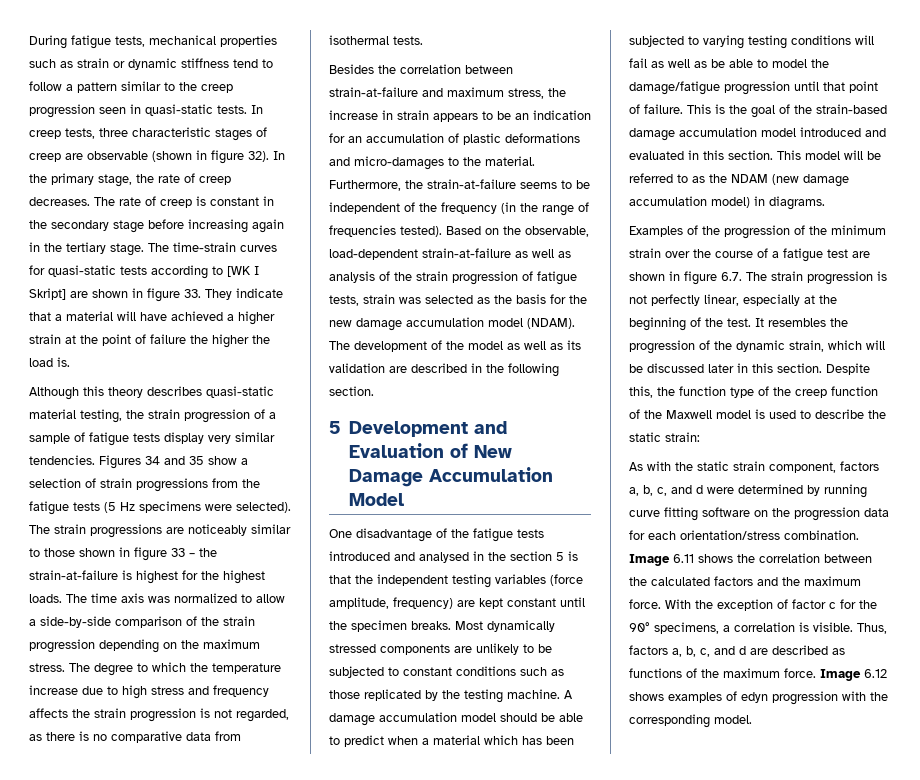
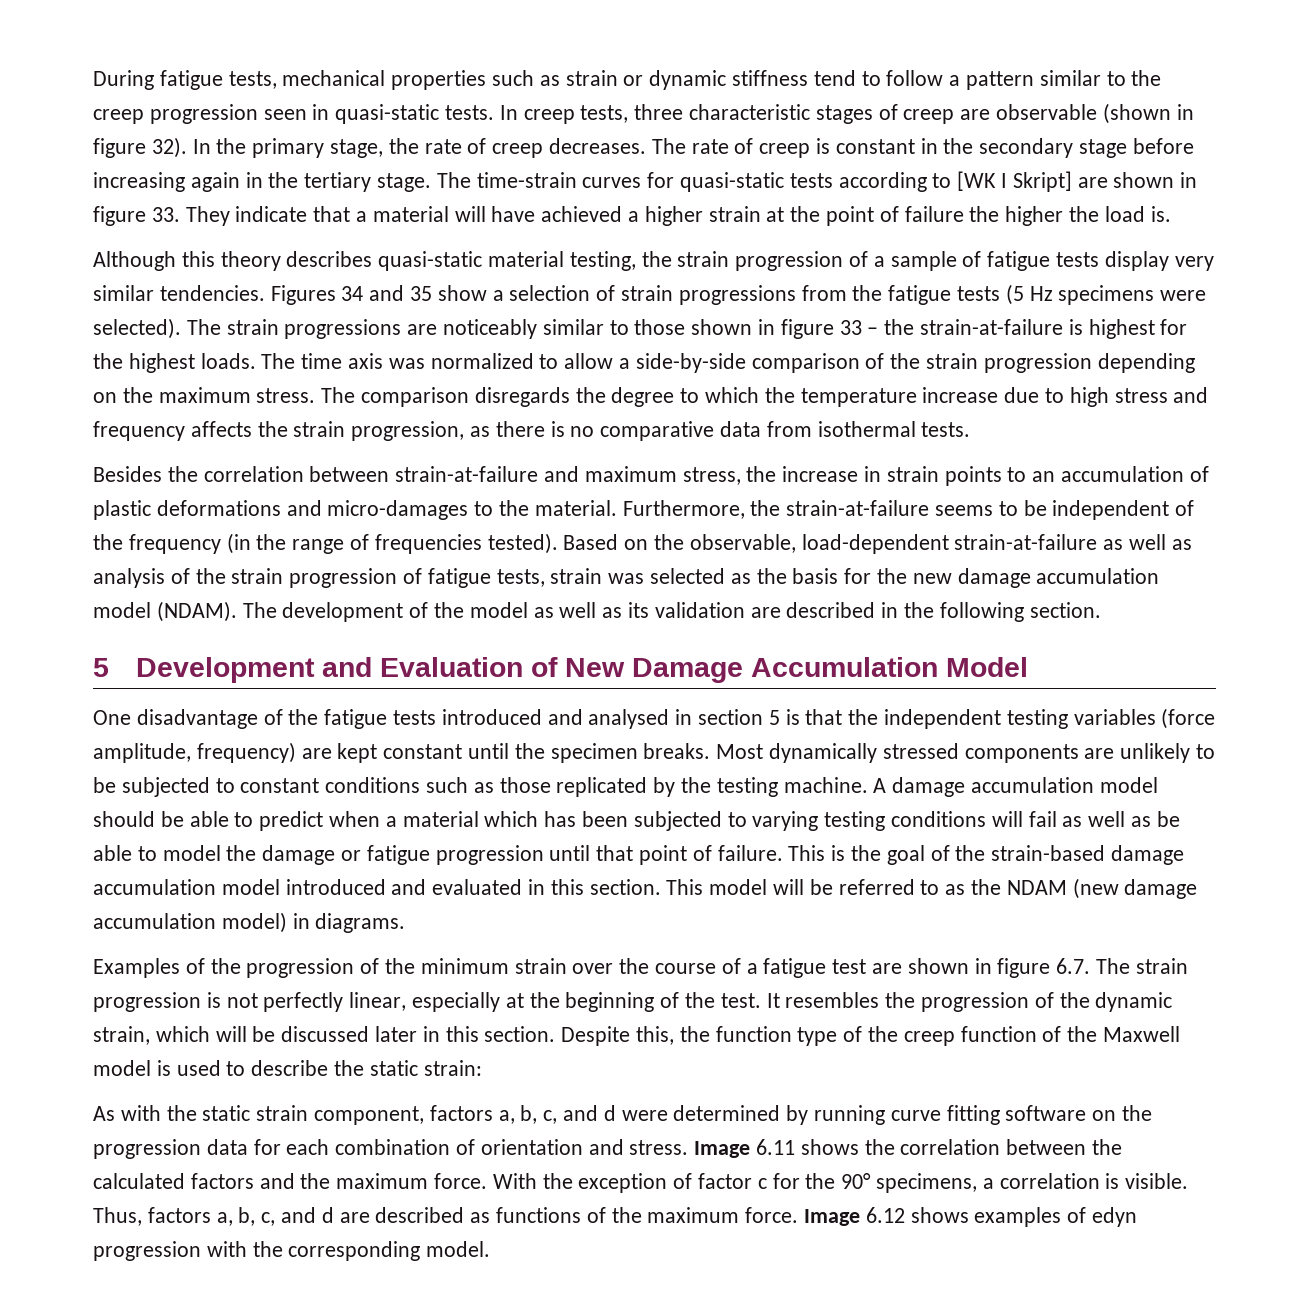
- The degree to which the temperature increase due to high stress and frequency affects the strain progression is not regarded, as there is no comparative data from isothermal tests.
+ The comparison disregards the degree to which the temperature increase due to high stress and frequency affects the strain progression, as there is no comparative data from isothermal tests.
- Besides the correlation between strain-at-failure and maximum stress, the increase in strain appears to be an indication for an accumulation of plastic deformations and micro-damages to the material.
+ Besides the correlation between strain-at-failure and maximum stress, the increase in strain points to an accumulation of plastic deformations and micro-damages to the material.
- One disadvantage of the fatigue tests introduced and analysed in the section 5 is that the independent testing variables (force amplitude, frequency) are kept constant until the specimen breaks.
+ One disadvantage of the fatigue tests introduced and analysed in section 5 is that the independent testing variables (force amplitude, frequency) are kept constant until the specimen breaks.
- A damage accumulation model should be able to predict when a material which has been subjected to varying testing conditions will fail as well as be able to model the damage/fatigue progression until that point of failure.
+ A damage accumulation model should be able to predict when a material which has been subjected to varying testing conditions will fail as well as be able to model the damage or fatigue progression until that point of failure.
- As with the static strain component, factors a, b, c, and d were determined by running curve fitting software on the progression data for each orientation/stress combination.
+ As with the static strain component, factors a, b, c, and d were determined by running curve fitting software on the progression data for each combination of orientation and stress.

